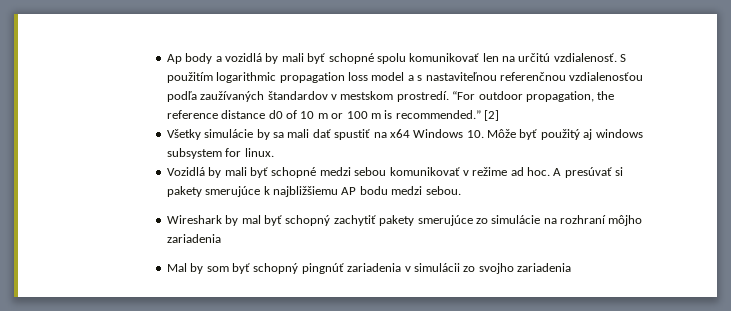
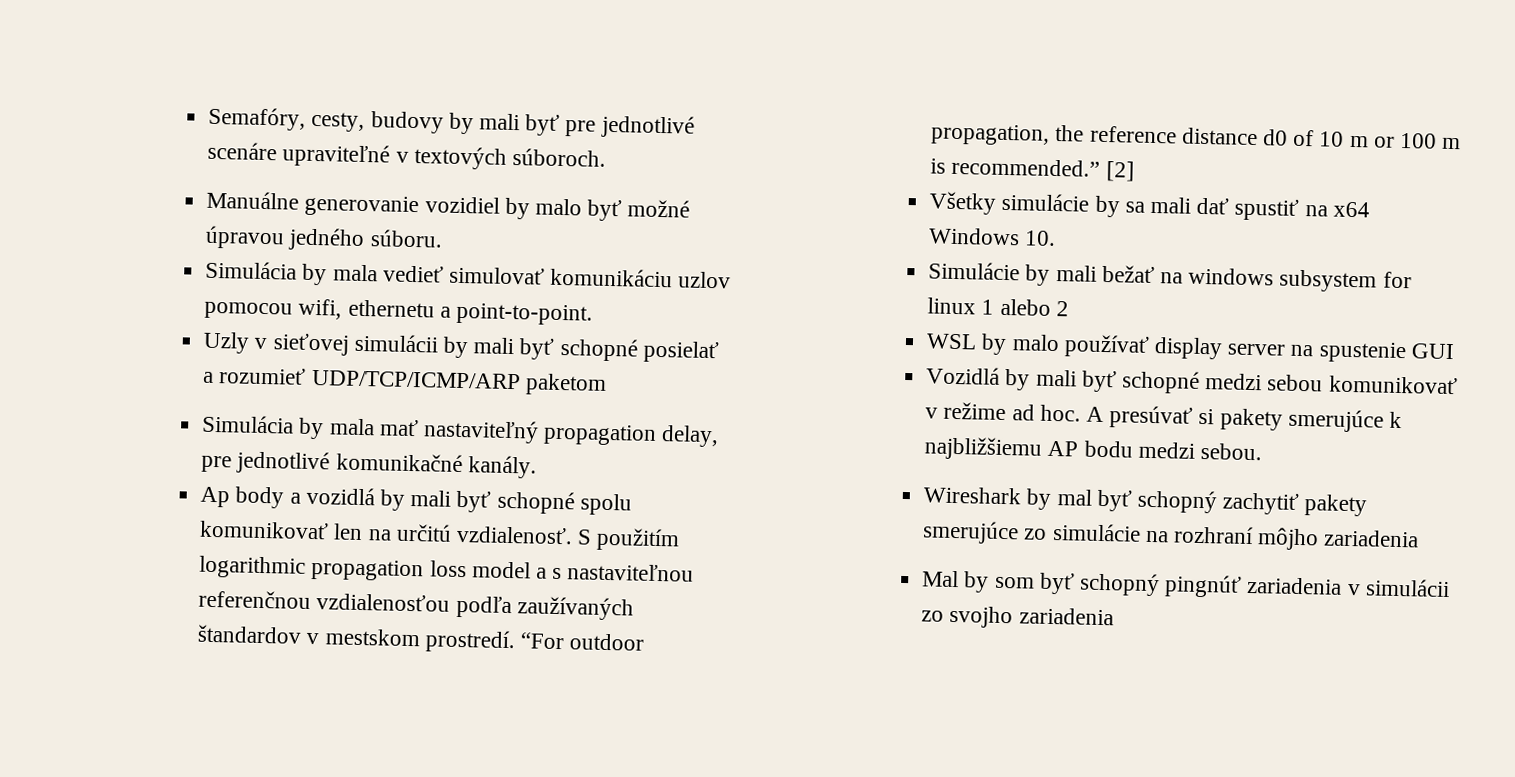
+ Semafóry, cesty, budovy by mali byť pre jednotlivé scenáre upraviteľné v textových súboroch.
+ Manuálne generovanie vozidiel by malo byť možné úpravou jedného súboru.
+ Simulácia by mala vedieť simulovať komunikáciu uzlov pomocou wifi, ethernetu a point-to-point.
+ Uzly v sieťovej simulácii by mali byť schopné posielať a rozumieť UDP/TCP/ICMP/ARP paketom
+ Simulácia by mala mať nastaviteľný propagation delay, pre jednotlivé komunikačné kanály.
- Všetky simulácie by sa mali dať spustiť na x64 Windows 10. Môže byť použitý aj windows subsystem for linux.
+ Všetky simulácie by sa mali dať spustiť na x64 Windows 10.
+ Simulácie by mali bežať na windows subsystem for linux 1 alebo 2
+ WSL by malo používať display server na spustenie GUI

